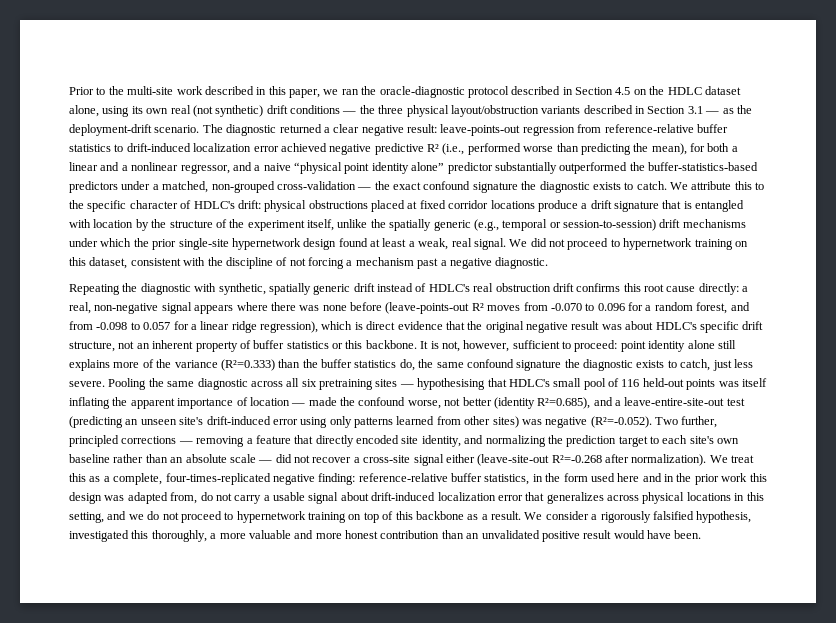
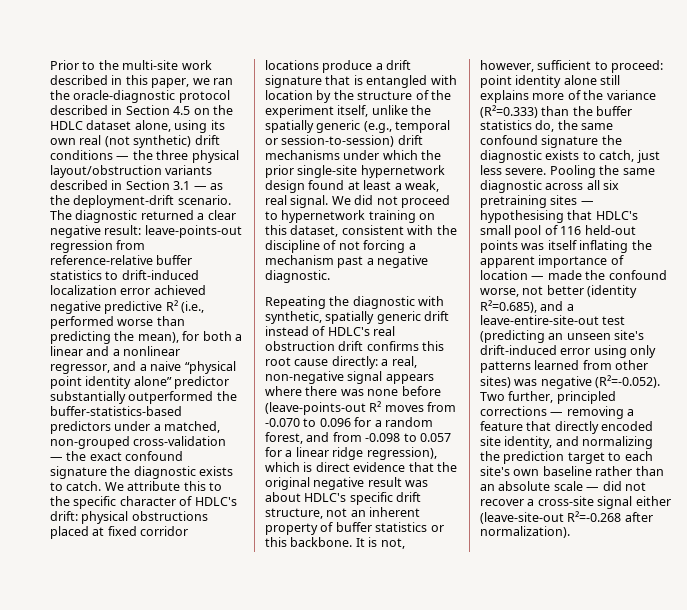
- We treat this as a complete, four-times-replicated negative finding: reference-relative buffer statistics, in the form used here and in the prior work this design was adapted from, do not carry a usable signal about drift-induced localization error that generalizes across physical locations in this setting, and we do not proceed to hypernetwork training on top of this backbone as a result. We consider a rigorously falsified hypothesis, investigated this thoroughly, a more valuable and more honest contribution than an unvalidated positive result would have been.

